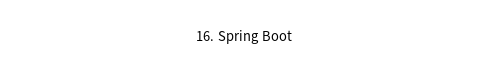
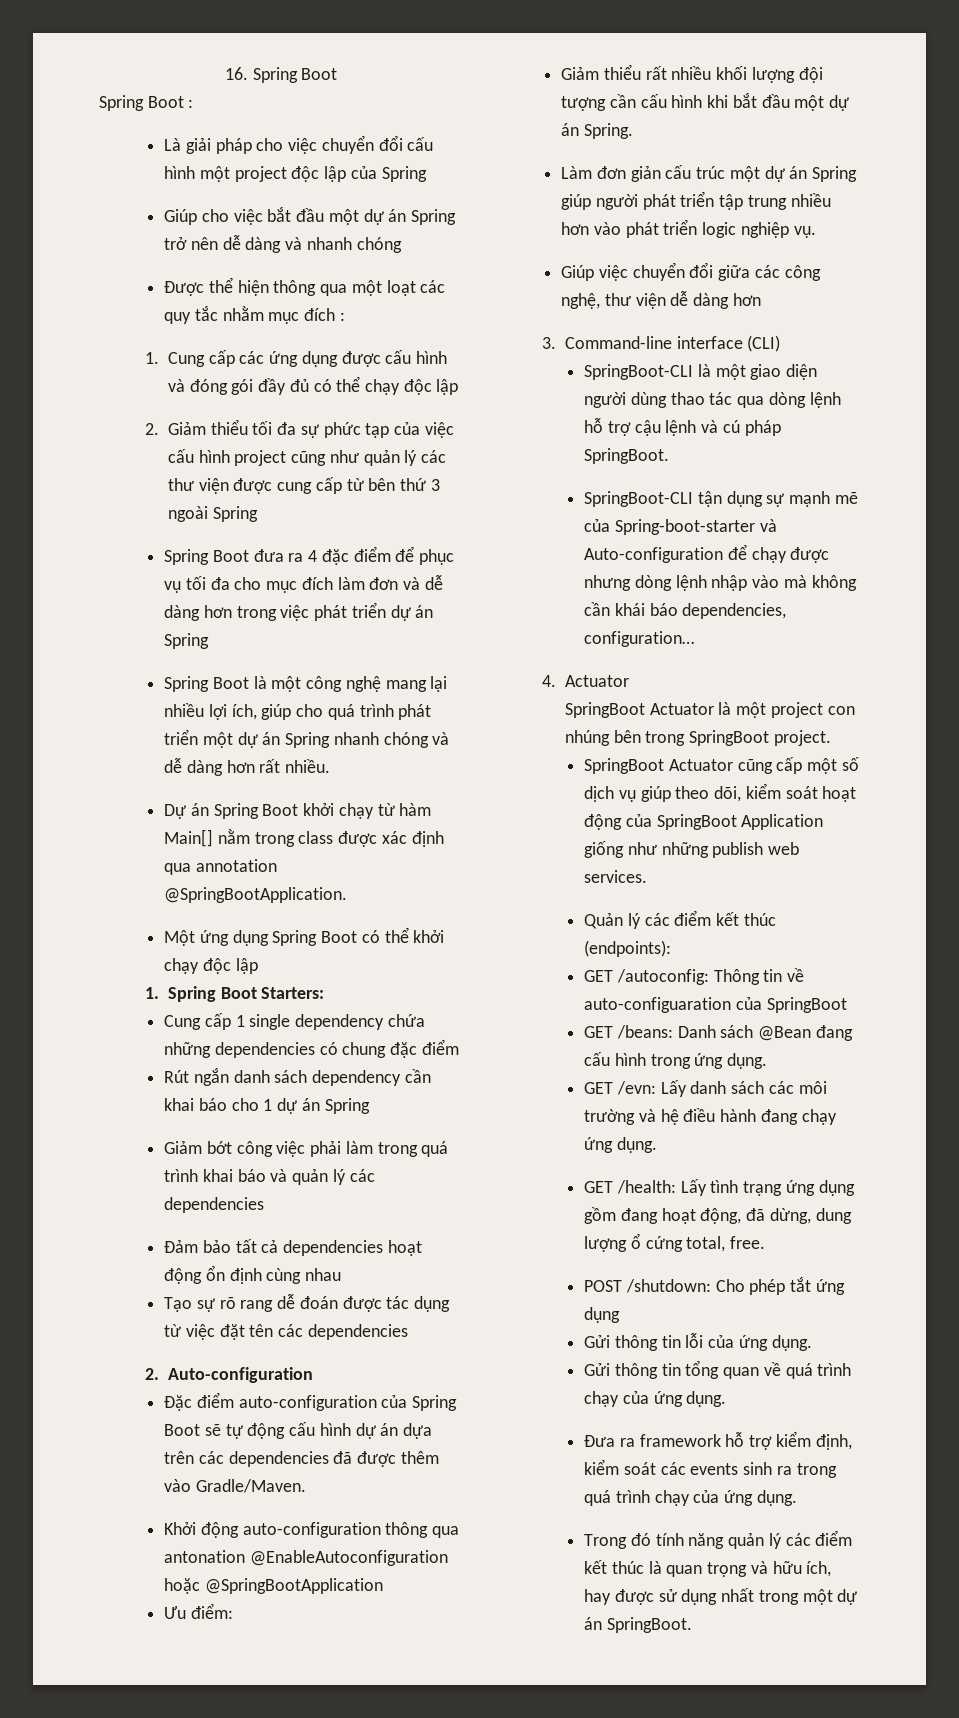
+ Spring Boot :
+ Là giải pháp cho việc chuyển đổi cấu hình một project độc lập của Spring
+ Giúp cho việc bắt đầu một dự án Spring trở nên dễ dàng và nhanh chóng
+ Được thể hiện thông qua một loạt các quy tắc nhằm mục đích :
+ 1. Cung cấp các ứng dụng được cấu hình và đóng gói đầy đủ có thể chạy độc lập
+ 2. Giảm thiểu tối đa sự phức tạp của việc cấu hình project cũng như quản lý các thư viện được cung cấp từ bên thứ 3 ngoài Spring
+ Spring Boot đưa ra 4 đặc điểm để phục vụ tối đa cho mục đích làm đơn và dễ dàng hơn trong việc phát triển dự án Spring
+ Spring Boot là một công nghệ mang lại nhiều lợi ích, giúp cho quá trình phát triển một dự án Spring nhanh chóng và dễ dàng hơn rất nhiều.
+ Dự án Spring Boot khởi chạy từ hàm Main[] nằm trong class được xác định qua annotation @SpringBootApplication.
+ Một ứng dụng Spring Boot có thể khởi chạy độc lập
+ 1. Spring Boot Starters:
+ Cung cấp 1 single dependency chứa những dependencies có chung đặc điểm
+ Rút ngắn danh sách dependency cần khai báo cho 1 dự án Spring
+ Giảm bớt công việc phải làm trong quá trình khai báo và quản lý các dependencies
+ Đảm bảo tất cả dependencies hoạt động ổn định cùng nhau
+ Tạo sự rõ rang dễ đoán được tác dụng từ việc đặt tên các dependencies
+ 2. Auto-configuration
+ Đặc điểm auto-configuration của Spring Boot sẽ tự động cấu hình dự án dựa trên các dependencies đã được thêm vào Gradle/Maven.
+ Khởi động auto-configuration thông qua antonation @EnableAutoconfiguration hoặc @SpringBootApplication
+ Ưu điểm:
+ Giảm thiểu rất nhiều khối lượng đội tượng cần cấu hình khi bắt đầu một dự án Spring.
+ Làm đơn giản cấu trúc một dự án Spring giúp người phát triển tập trung nhiều hơn vào phát triển logic nghiệp vụ.
+ Giúp việc chuyển đổi giữa các công nghệ, thư viện dễ dàng hơn
+ 3. Command-line interface (CLI)
+ SpringBoot-CLI là một giao diện người dùng thao tác qua dòng lệnh hỗ trợ cậu lệnh và cú pháp SpringBoot.
+ SpringBoot-CLI tận dụng sự mạnh mẽ của Spring-boot-starter và Auto-configuration để chạy được nhưng dòng lệnh nhập vào mà không cần khái báo dependencies, configuration…
+ 4. Actuator
+ SpringBoot Actuator là một project con nhúng bên trong SpringBoot project.
+ SpringBoot Actuator cũng cấp một số dịch vụ giúp theo dõi, kiểm soát hoạt động của SpringBoot Application giống như những publish web services.
+ Quản lý các điểm kết thúc (endpoints):
+ GET /autoconfig: Thông tin về auto-configuaration của SpringBoot
+ GET /beans: Danh sách @Bean đang cấu hình trong ứng dụng.
+ GET /evn: Lấy danh sách các môi trường và hệ điều hành đang chạy ứng dụng.
+ GET /health: Lấy tình trạng ứng dụng gồm đang hoạt động, đã dừng, dung lượng ổ cứng total, free.
+ POST /shutdown: Cho phép tắt ứng dụng
+ Gửi thông tin lỗi của ứng dụng.
+ Gửi thông tin tổng quan về quá trình chạy của ứng dụng.
+ Đưa ra framework hỗ trợ kiểm định, kiểm soát các events sinh ra trong quá trình chạy của ứng dụng.
+ Trong đó tính năng quản lý các điểm kết thúc là quan trọng và hữu ích, hay được sử dụng nhất trong một dự án SpringBoot.

